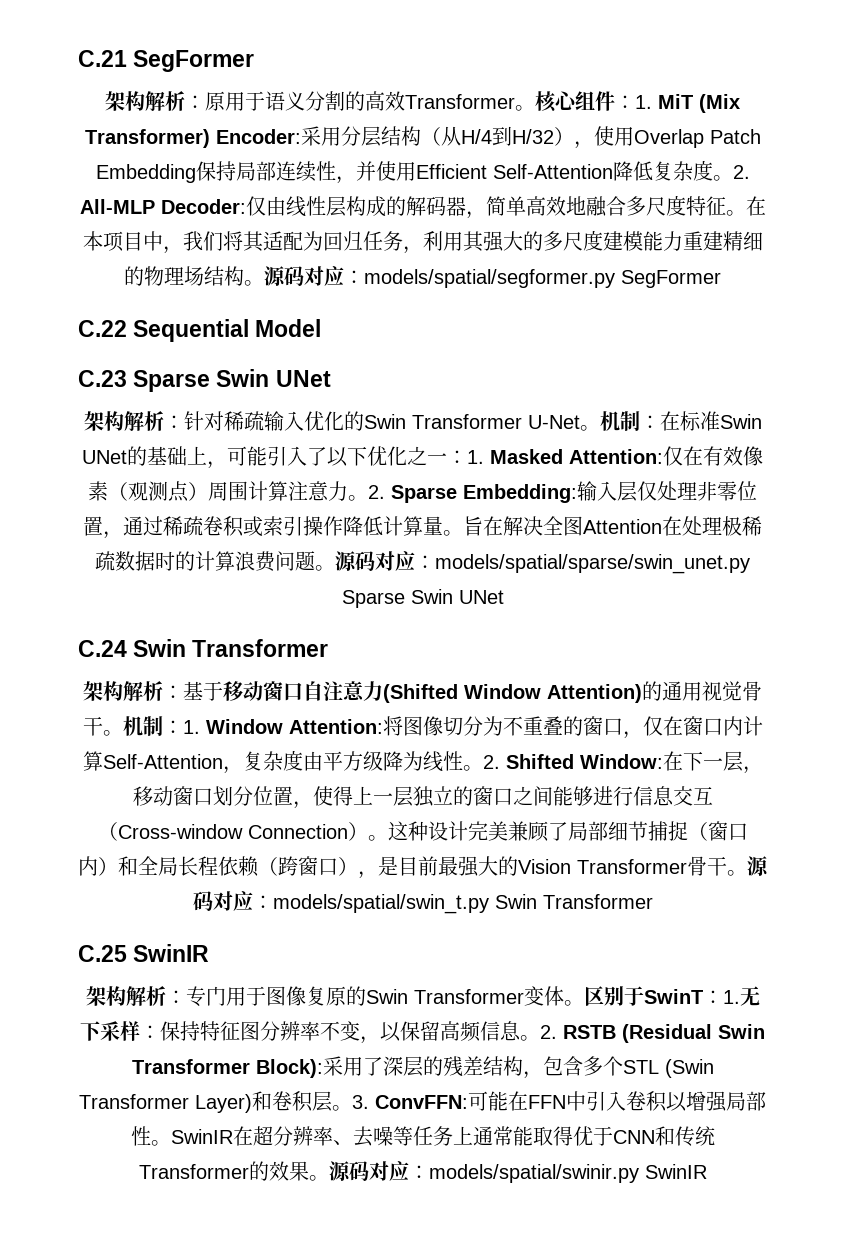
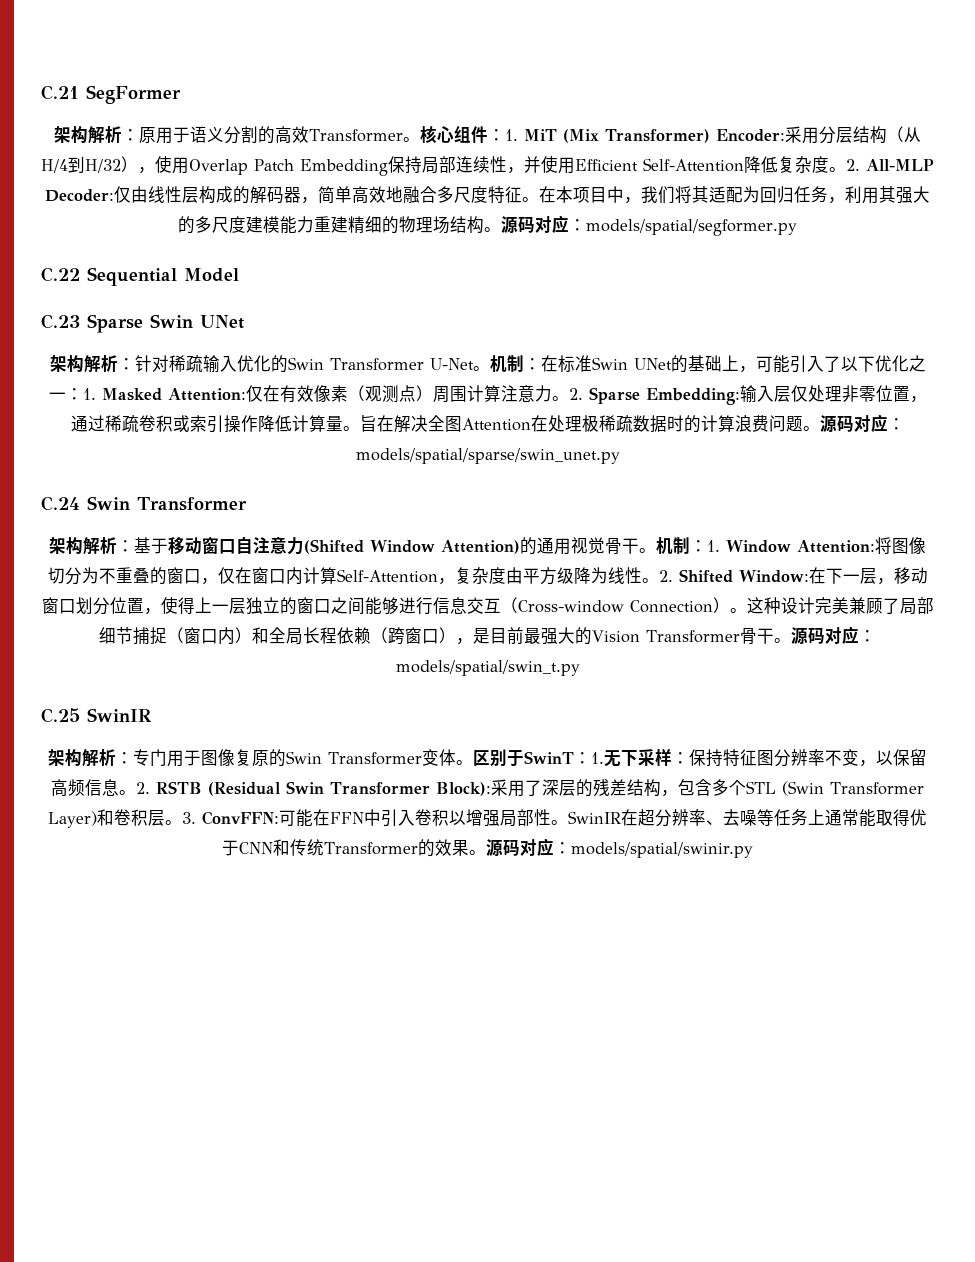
- 源码对应：models/spatial/segformer.py SegFormer
+ 源码对应：models/spatial/segformer.py
- 源码对应：models/spatial/sparse/swin_unet.py Sparse Swin UNet
+ 源码对应：models/spatial/sparse/swin_unet.py
- 源码对应：models/spatial/swin_t.py Swin Transformer
+ 源码对应：models/spatial/swin_t.py
- 源码对应：models/spatial/swinir.py SwinIR
+ 源码对应：models/spatial/swinir.py

